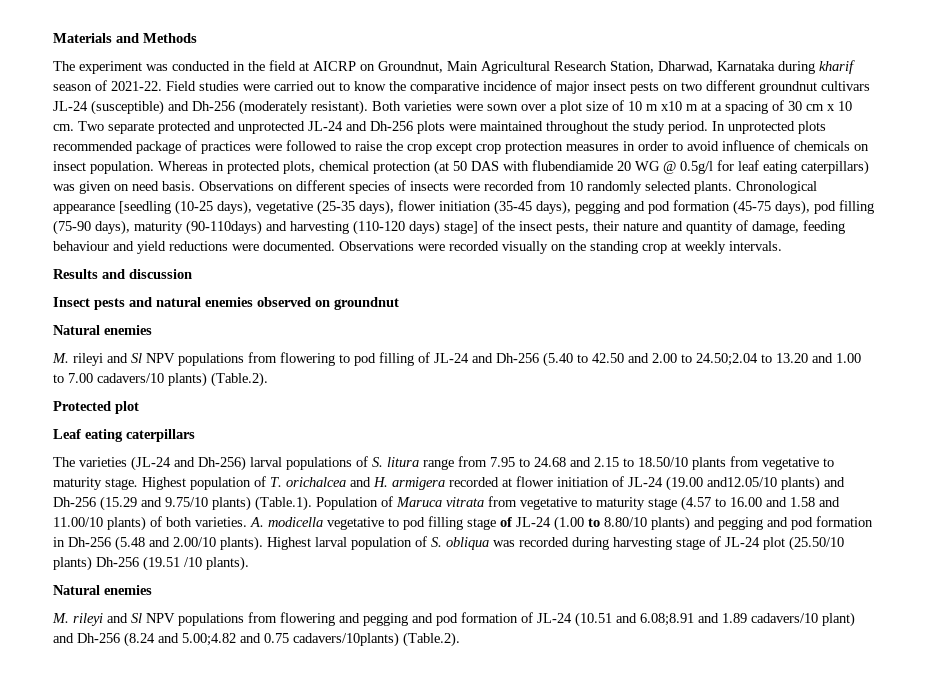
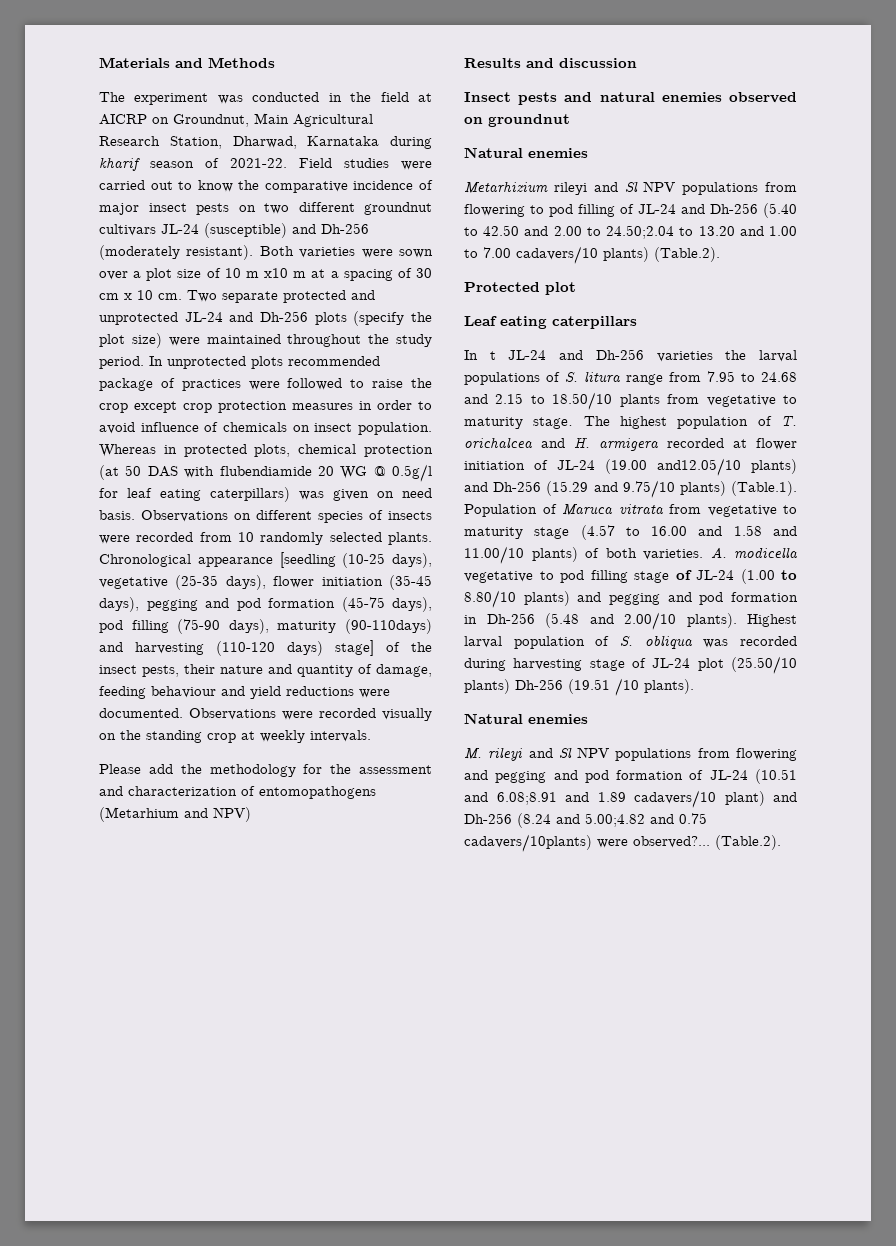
- Two separate protected and unprotected JL-24 and Dh-256 plots were maintained throughout the study period.
+ Two separate protected and unprotected JL-24 and Dh-256 plots (specify the plot size) were maintained throughout the study period.
+ Please add the methodology for the assessment and characterization of entomopathogens (Metarhium and NPV)
- M. rileyi and Sl NPV populations from flowering to pod filling of JL-24 and Dh-256 (5.40 to 42.50 and 2.00 to 24.50;2.04 to 13.20 and 1.00 to 7.00 cadavers/10 plants) (Table.2).
+ Metarhizium rileyi and Sl NPV populations from flowering to pod filling of JL-24 and Dh-256 (5.40 to 42.50 and 2.00 to 24.50;2.04 to 13.20 and 1.00 to 7.00 cadavers/10 plants) (Table.2).
- The varieties (JL-24 and Dh-256) larval populations of S. litura range from 7.95 to 24.68 and 2.15 to 18.50/10 plants from vegetative to maturity stage.
+ In t JL-24 and Dh-256 varieties the larval populations of S. litura range from 7.95 to 24.68 and 2.15 to 18.50/10 plants from vegetative to maturity stage.
- Highest population of T. orichalcea and H. armigera recorded at flower initiation of JL-24 (19.00 and12.05/10 plants) and Dh-256 (15.29 and 9.75/10 plants) (Table.1). Population of Maruca vitrata from vegetative to maturity stage (4.57 to 16.00 and 1.58 and 11.00/10 plants) of both varieties.
+ The highest population of T. orichalcea and H. armigera recorded at flower initiation of JL-24 (19.00 and12.05/10 plants) and Dh-256 (15.29 and 9.75/10 plants) (Table.1). Population of Maruca vitrata from vegetative to maturity stage (4.57 to 16.00 and 1.58 and 11.00/10 plants) of both varieties.
- M. rileyi and Sl NPV populations from flowering and pegging and pod formation of JL-24 (10.51 and 6.08;8.91 and 1.89 cadavers/10 plant) and Dh-256 (8.24 and 5.00;4.82 and 0.75 cadavers/10plants) (Table.2).
+ M. rileyi and Sl NPV populations from flowering and pegging and pod formation of JL-24 (10.51 and 6.08;8.91 and 1.89 cadavers/10 plant) and Dh-256 (8.24 and 5.00;4.82 and 0.75 cadavers/10plants) were observed?... (Table.2).

